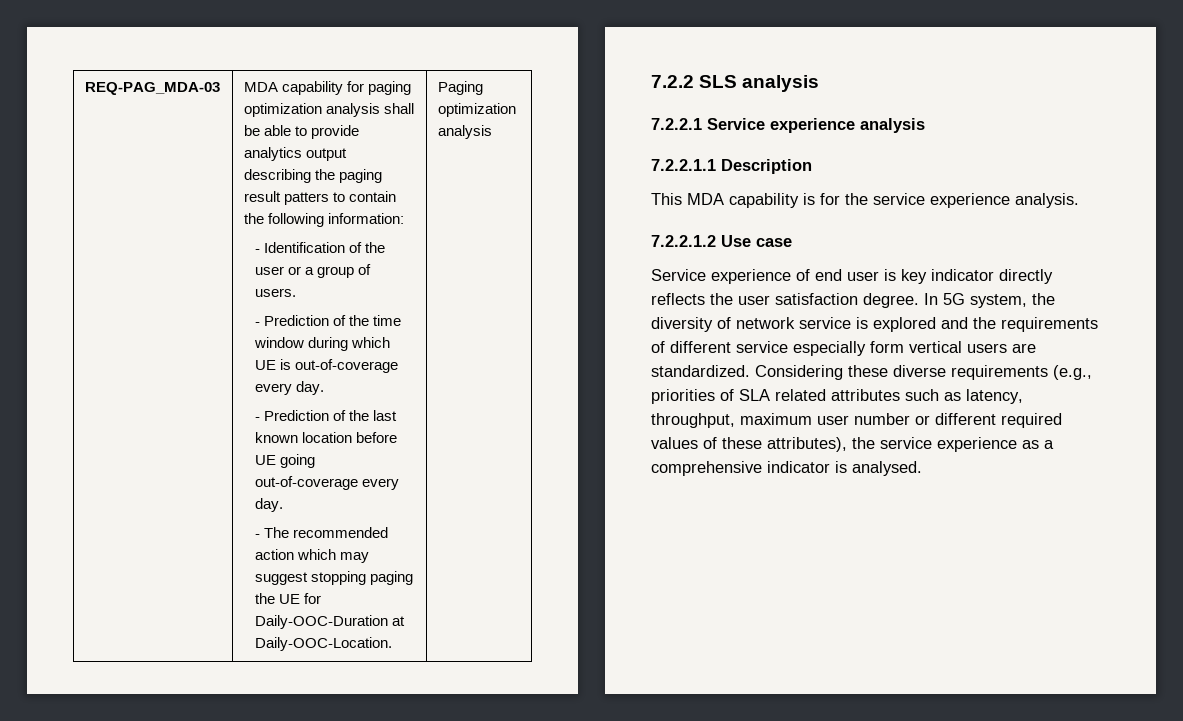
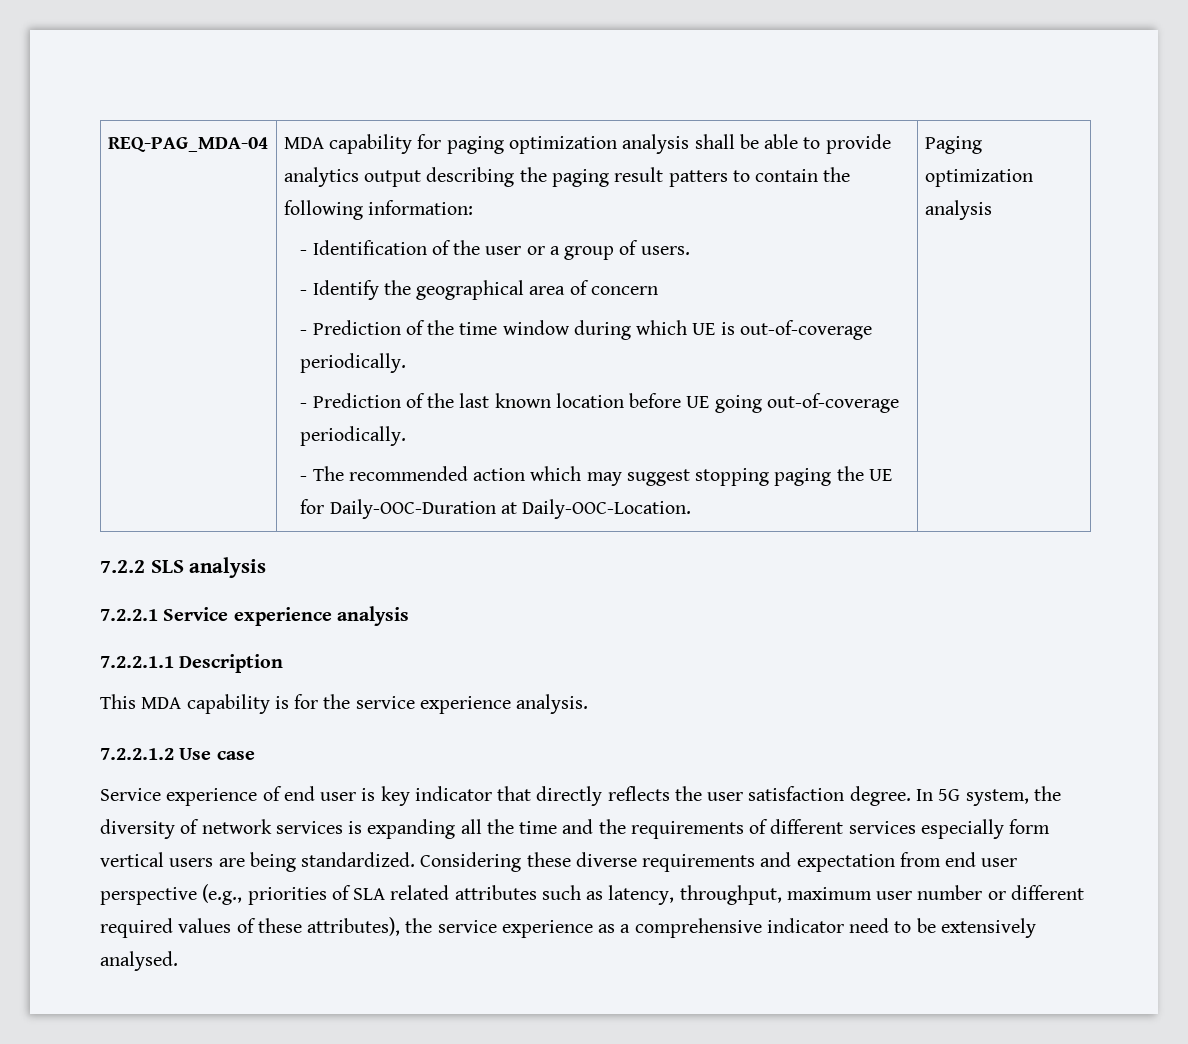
- REQ-PAG_MDA-03
+ REQ-PAG_MDA-04
+ - Identify the geographical area of concern
- - Prediction of the time window during which UE is out-of-coverage every day.
+ - Prediction of the time window during which UE is out-of-coverage periodically.
- - Prediction of the last known location before UE going out-of-coverage every day.
+ - Prediction of the last known location before UE going out-of-coverage periodically.
- Service experience of end user is key indicator directly reflects the user satisfaction degree.
+ Service experience of end user is key indicator that directly reflects the user satisfaction degree.
- In 5G system, the diversity of network service is explored and the requirements of different service especially form vertical users are standardized.
+ In 5G system, the diversity of network services is expanding all the time and the requirements of different services especially form vertical users are being standardized.
- Considering these diverse requirements (e.g., priorities of SLA related attributes such as latency, throughput, maximum user number or different required values of these attributes), the service experience as a comprehensive indicator is analysed.
+ Considering these diverse requirements and expectation from end user perspective (e.g., priorities of SLA related attributes such as latency, throughput, maximum user number or different required values of these attributes), the service experience as a comprehensive indicator need to be extensively analysed.

